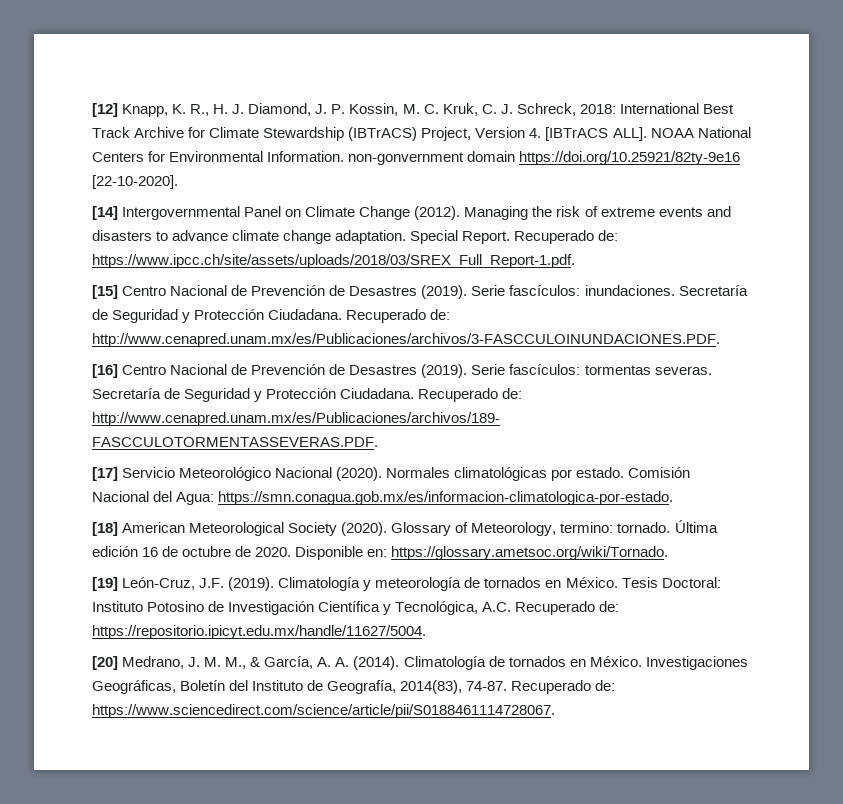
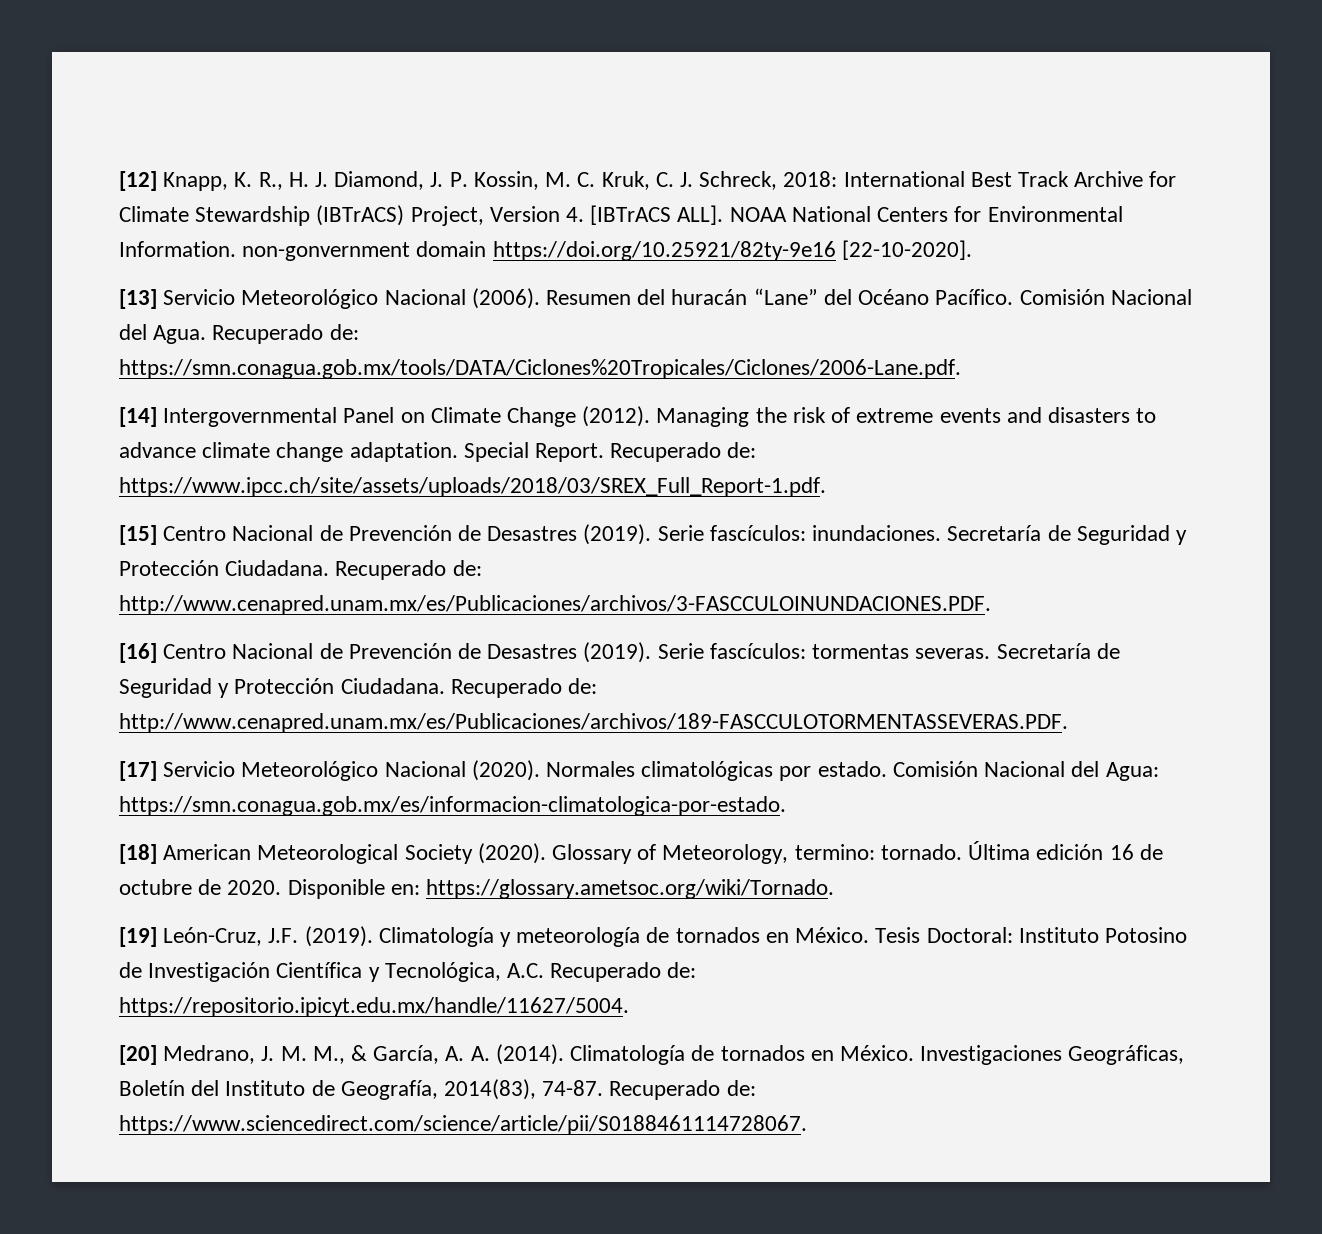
+ [13] Servicio Meteorológico Nacional (2006). Resumen del huracán “Lane” del Océano Pacífico. Comisión Nacional del Agua. Recuperado de: https://smn.conagua.gob.mx/tools/DATA/Ciclones%20Tropicales/Ciclones/2006-Lane.pdf.

